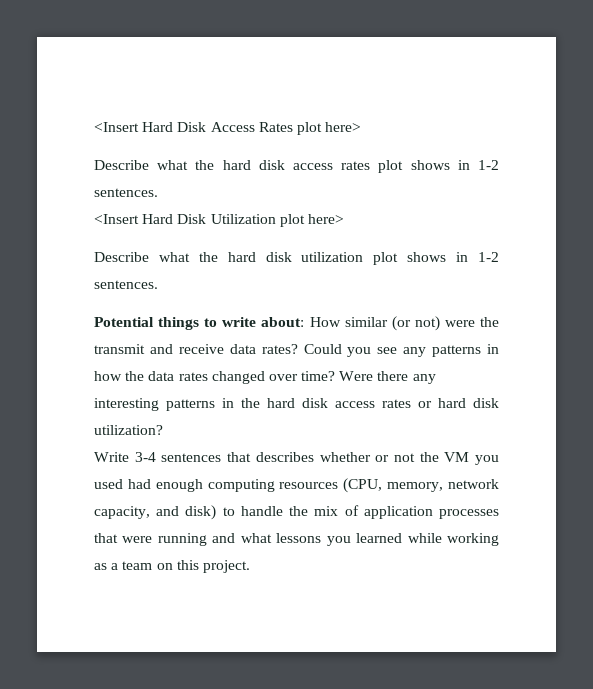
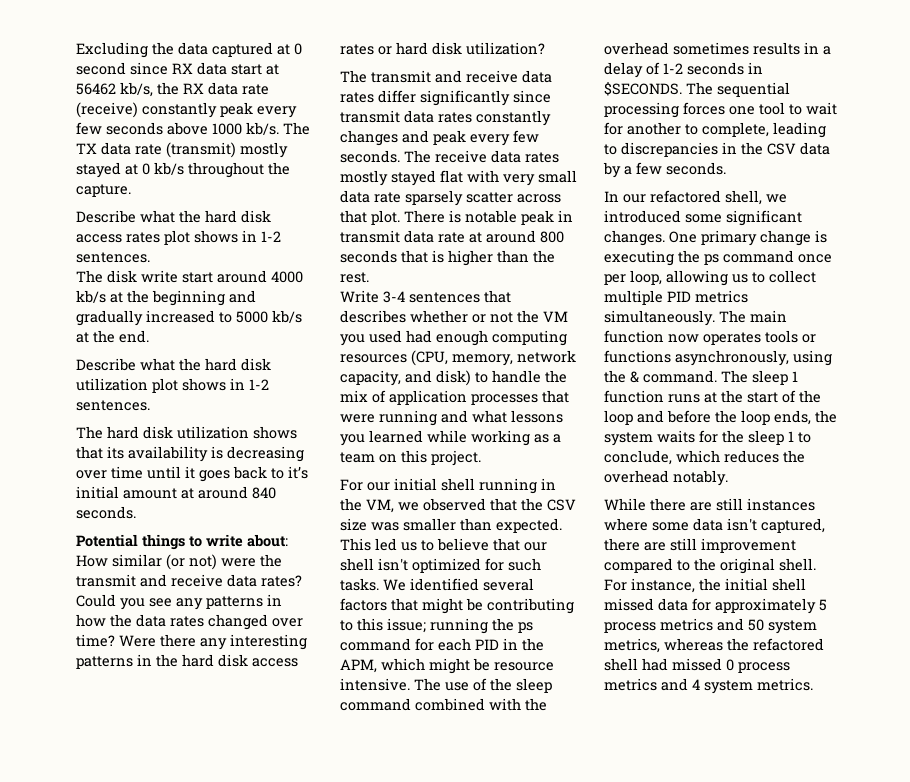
- <Insert Hard Disk Access Rates plot here>
+ Excluding the data captured at 0 second since RX data start at 56462 kb/s, the RX data rate (receive) constantly peak every few seconds above 1000 kb/s. The TX data rate (transmit) mostly stayed at 0 kb/s throughout the capture.
- <Insert Hard Disk Utilization plot here>
+ The disk write start around 4000 kb/s at the beginning and gradually increased to 5000 kb/s at the end.
+ The hard disk utilization shows that its availability is decreasing over time until it goes back to it’s initial amount at around 840 seconds.
+ The transmit and receive data rates differ significantly since transmit data rates constantly changes and peak every few seconds. The receive data rates mostly stayed flat with very small data rate sparsely scatter across that plot. There is notable peak in transmit data rate at around 800 seconds that is higher than the rest.
+ For our initial shell running in the VM, we observed that the CSV size was smaller than expected. This led us to believe that our shell isn't optimized for such tasks. We identified several factors that might be contributing to this issue; running the ps command for each PID in the APM, which might be resource intensive. The use of the sleep command combined with the overhead sometimes results in a delay of 1-2 seconds in $SECONDS. The sequential processing forces one tool to wait for another to complete, leading to discrepancies in the CSV data by a few seconds.
+ In our refactored shell, we introduced some significant changes. One primary change is executing the ps command once per loop, allowing us to collect multiple PID metrics simultaneously. The main function now operates tools or functions asynchronously, using the & command. The sleep 1 function runs at the start of the loop and before the loop ends, the system waits for the sleep 1 to conclude, which reduces the overhead notably.
+ While there are still instances where some data isn't captured, there are still improvement compared to the original shell. For instance, the initial shell missed data for approximately 5 process metrics and 50 system metrics, whereas the refactored shell had missed 0 process metrics and 4 system metrics.

